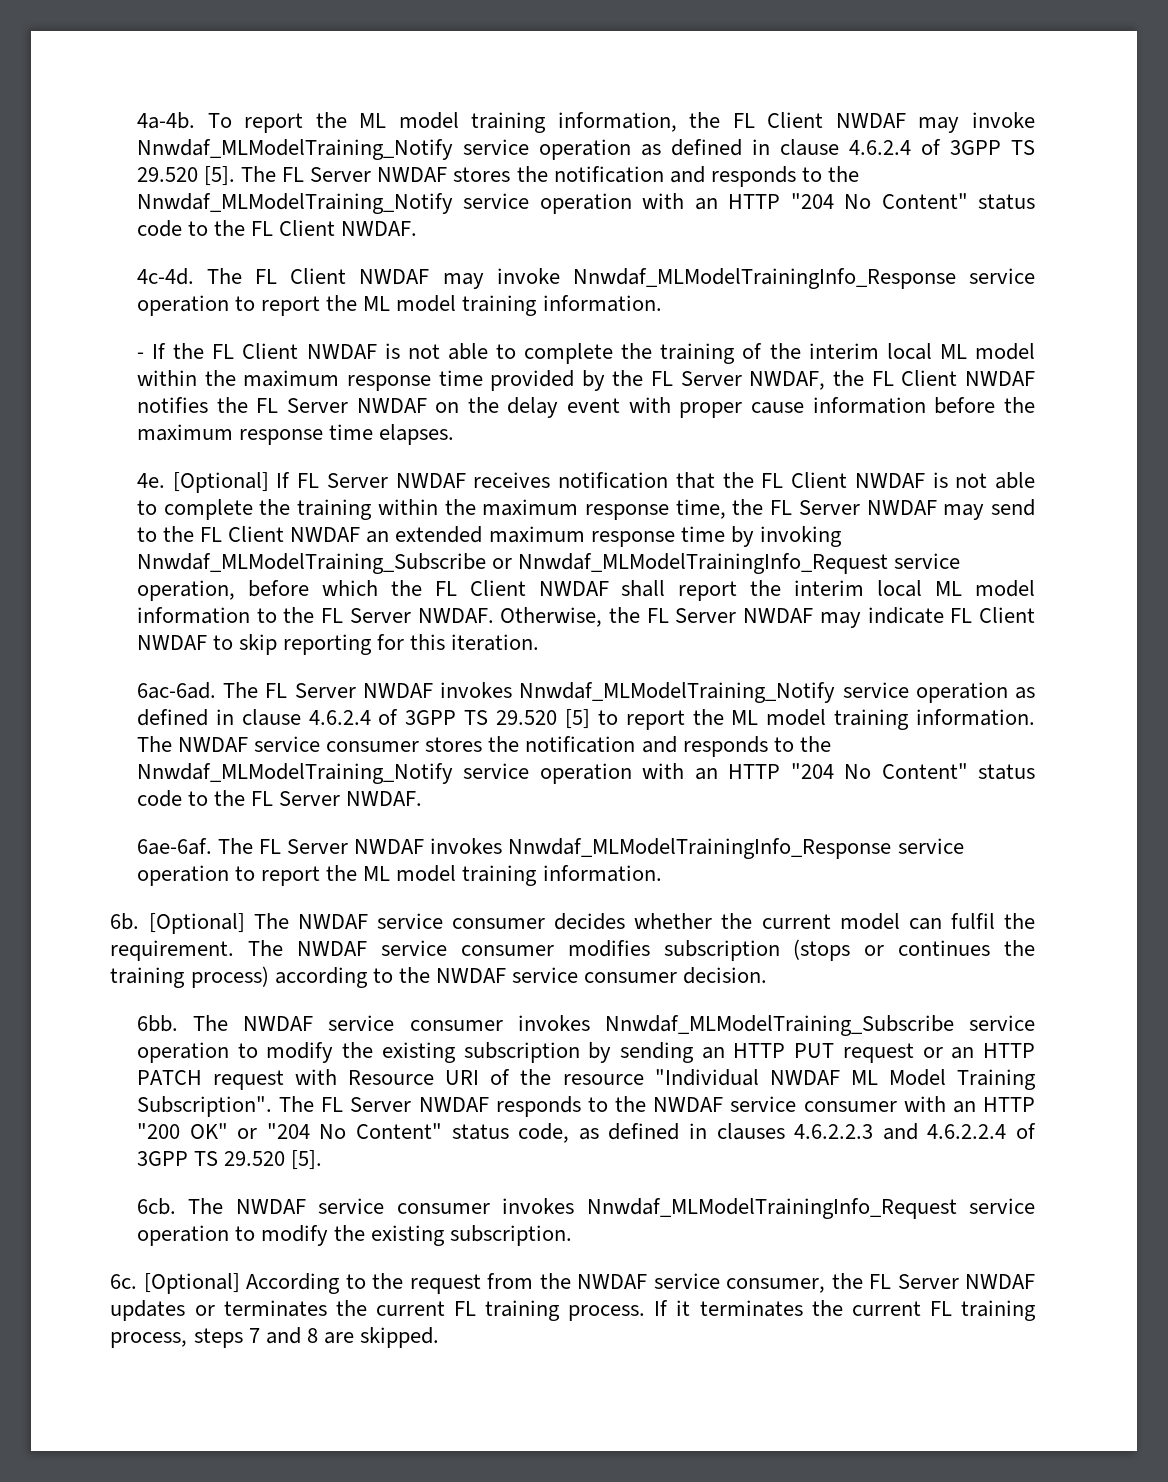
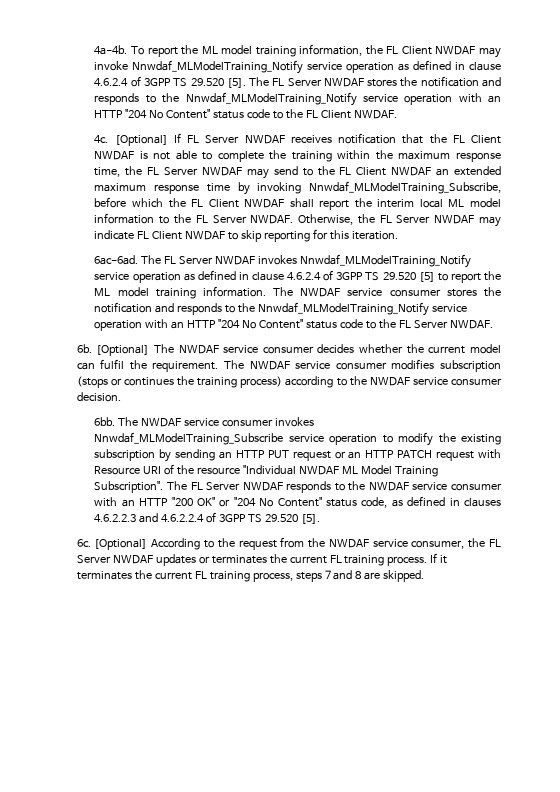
- 4c-4d. The FL Client NWDAF may invoke Nnwdaf_MLModelTrainingInfo_Response service operation to report the ML model training information.
- - If the FL Client NWDAF is not able to complete the training of the interim local ML model within the maximum response time provided by the FL Server NWDAF, the FL Client NWDAF notifies the FL Server NWDAF on the delay event with proper cause information before the maximum response time elapses.
- 4e.
+ 4c.
- [Optional] If FL Server NWDAF receives notification that the FL Client NWDAF is not able to complete the training within the maximum response time, the FL Server NWDAF may send to the FL Client NWDAF an extended maximum response time by invoking Nnwdaf_MLModelTraining_Subscribe or Nnwdaf_MLModelTrainingInfo_Request service operation, before which the FL Client NWDAF shall report the interim local ML model information to the FL Server NWDAF.
+ [Optional] If FL Server NWDAF receives notification that the FL Client NWDAF is not able to complete the training within the maximum response time, the FL Server NWDAF may send to the FL Client NWDAF an extended maximum response time by invoking Nnwdaf_MLModelTraining_Subscribe, before which the FL Client NWDAF shall report the interim local ML model information to the FL Server NWDAF.
- 6ae-6af. The FL Server NWDAF invokes Nnwdaf_MLModelTrainingInfo_Response service operation to report the ML model training information.
- 6cb. The NWDAF service consumer invokes Nnwdaf_MLModelTrainingInfo_Request service operation to modify the existing subscription.

